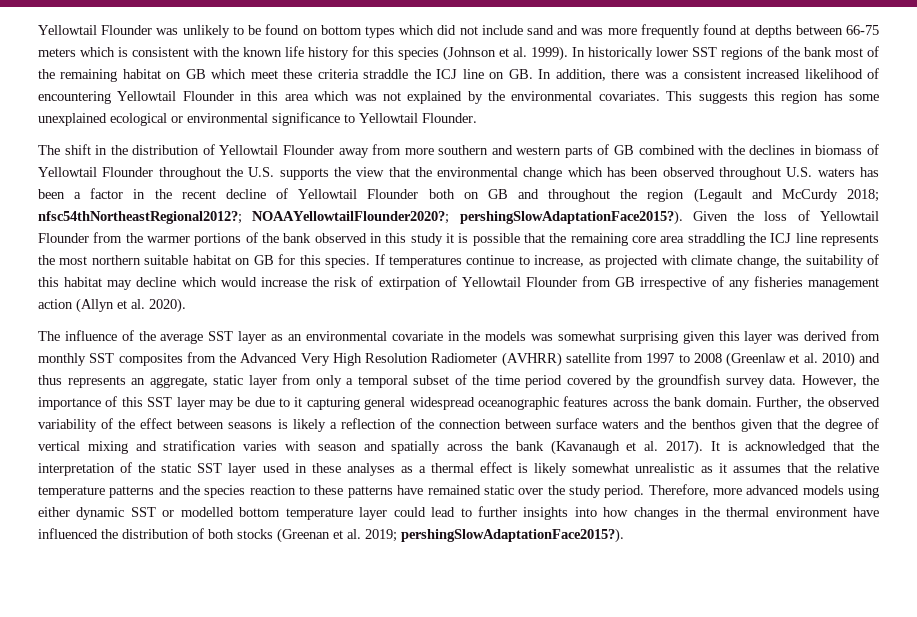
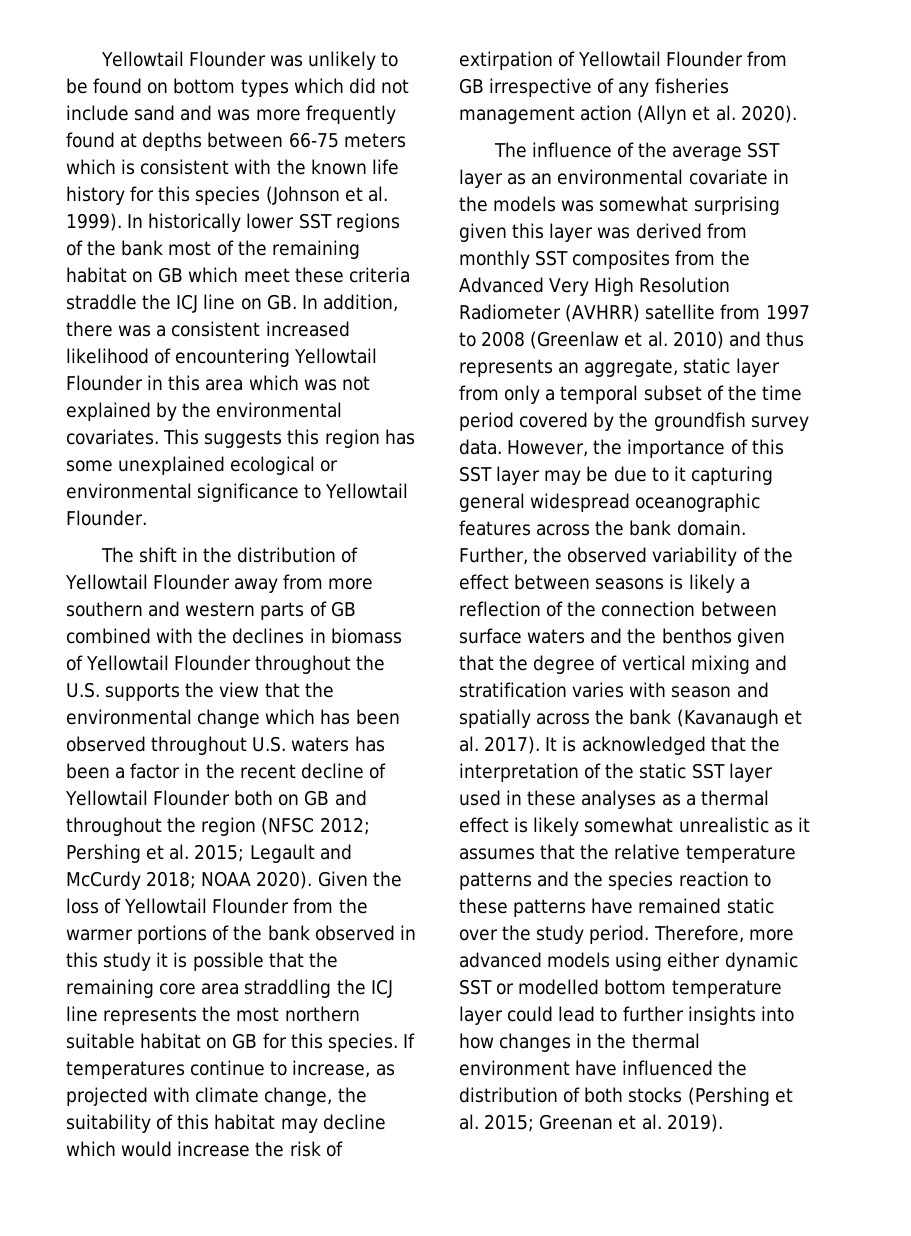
- The shift in the distribution of Yellowtail Flounder away from more southern and western parts of GB combined with the declines in biomass of Yellowtail Flounder throughout the U.S. supports the view that the environmental change which has been observed throughout U.S. waters has been a factor in the recent decline of Yellowtail Flounder both on GB and throughout the region (Legault and McCurdy 2018; nfsc54thNortheastRegional2012?; NOAAYellowtailFlounder2020?; pershingSlowAdaptationFace2015?).
+ The shift in the distribution of Yellowtail Flounder away from more southern and western parts of GB combined with the declines in biomass of Yellowtail Flounder throughout the U.S. supports the view that the environmental change which has been observed throughout U.S. waters has been a factor in the recent decline of Yellowtail Flounder both on GB and throughout the region (NFSC 2012; Pershing et al. 2015; Legault and McCurdy 2018; NOAA 2020).
- Therefore, more advanced models using either dynamic SST or modelled bottom temperature layer could lead to further insights into how changes in the thermal environment have influenced the distribution of both stocks (Greenan et al. 2019; pershingSlowAdaptationFace2015?).
+ Therefore, more advanced models using either dynamic SST or modelled bottom temperature layer could lead to further insights into how changes in the thermal environment have influenced the distribution of both stocks (Pershing et al. 2015; Greenan et al. 2019).

